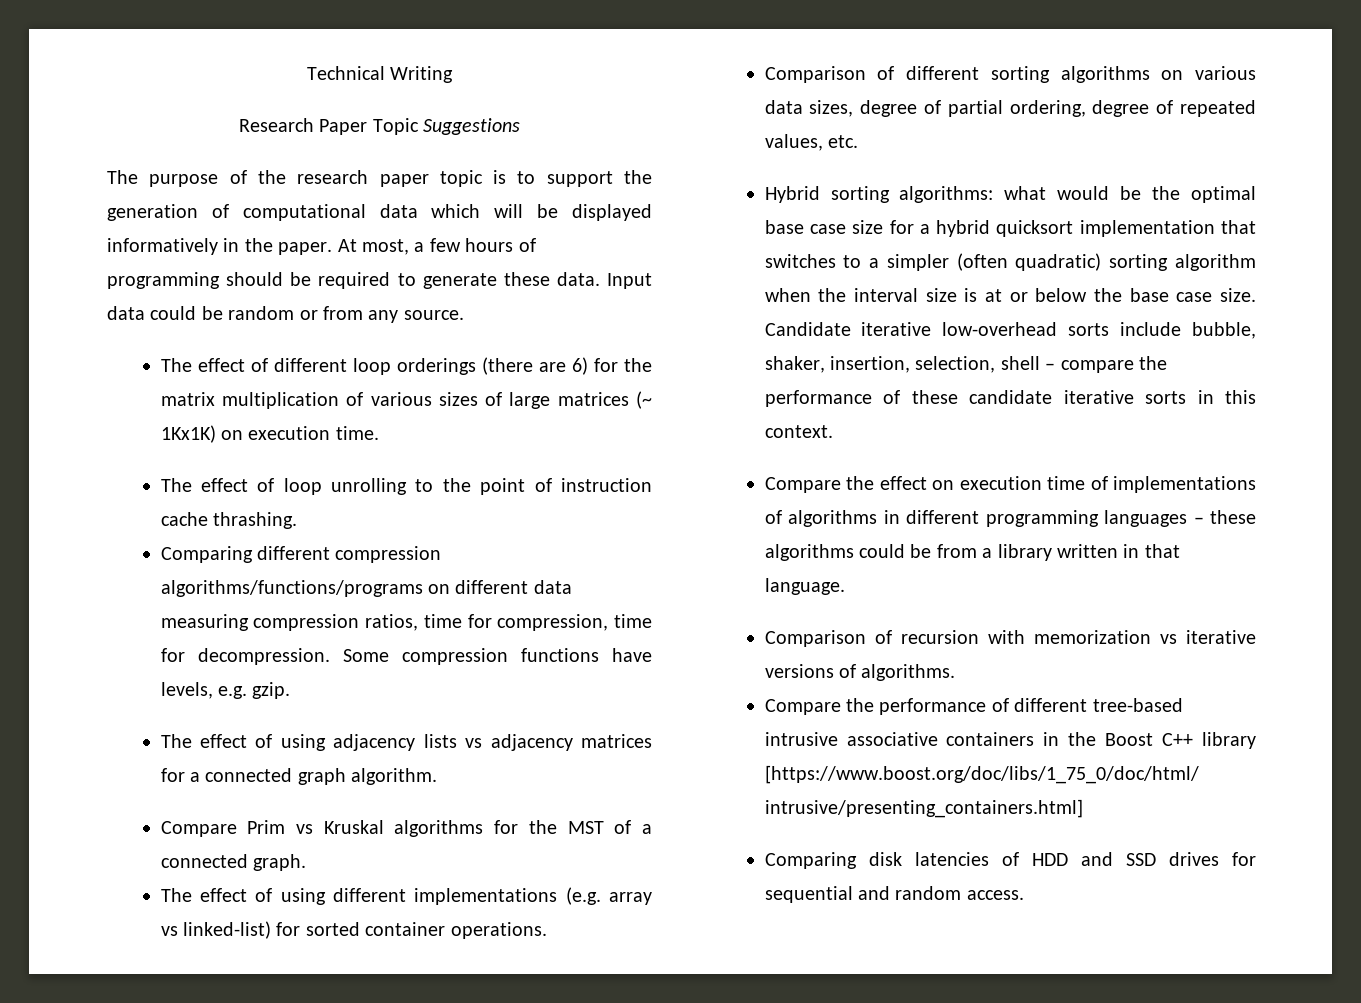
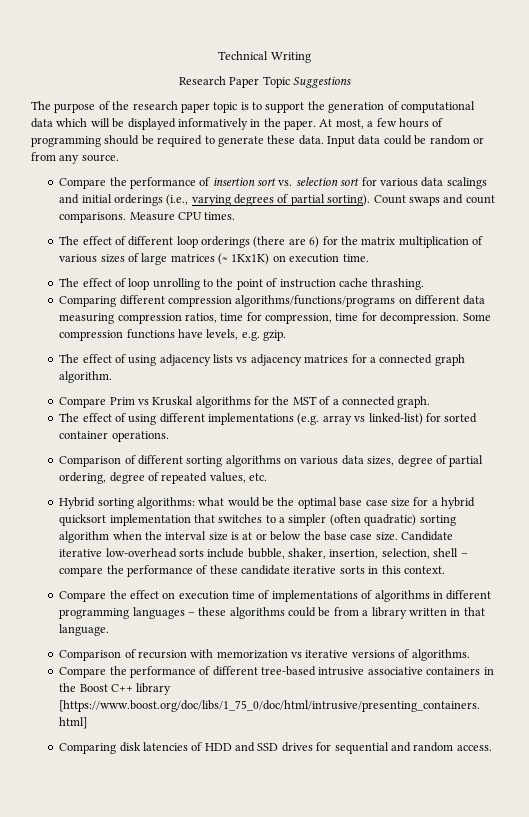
+ Compare the performance of insertion sort vs. selection sort for various data scalings and initial orderings (i.e., varying degrees of partial sorting). Count swaps and count comparisons. Measure CPU times.

